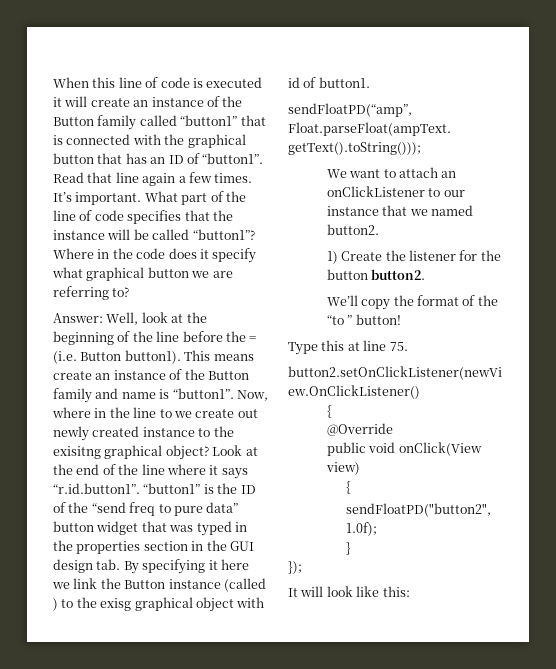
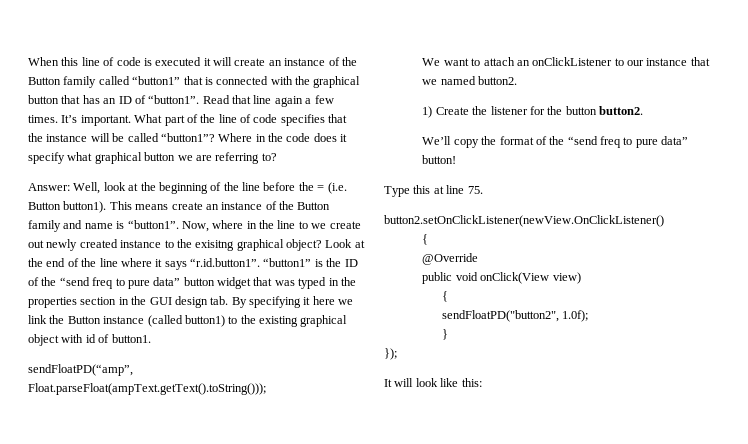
- Look at the end of the line where it says “r.id.button1”. “button1” is the ID of the “send freq to pure data” button widget that was typed in the properties section in the GUI design tab. By specifying it here we link the Button instance (called ) to the exisg graphical object with id of button1.
+ Look at the end of the line where it says “r.id.button1”. “button1” is the ID of the “send freq to pure data” button widget that was typed in the properties section in the GUI design tab. By specifying it here we link the Button instance (called button1) to the existing graphical object with id of button1.
- We’ll copy the format of the “to ” button!
+ We’ll copy the format of the “send freq to pure data” button!

